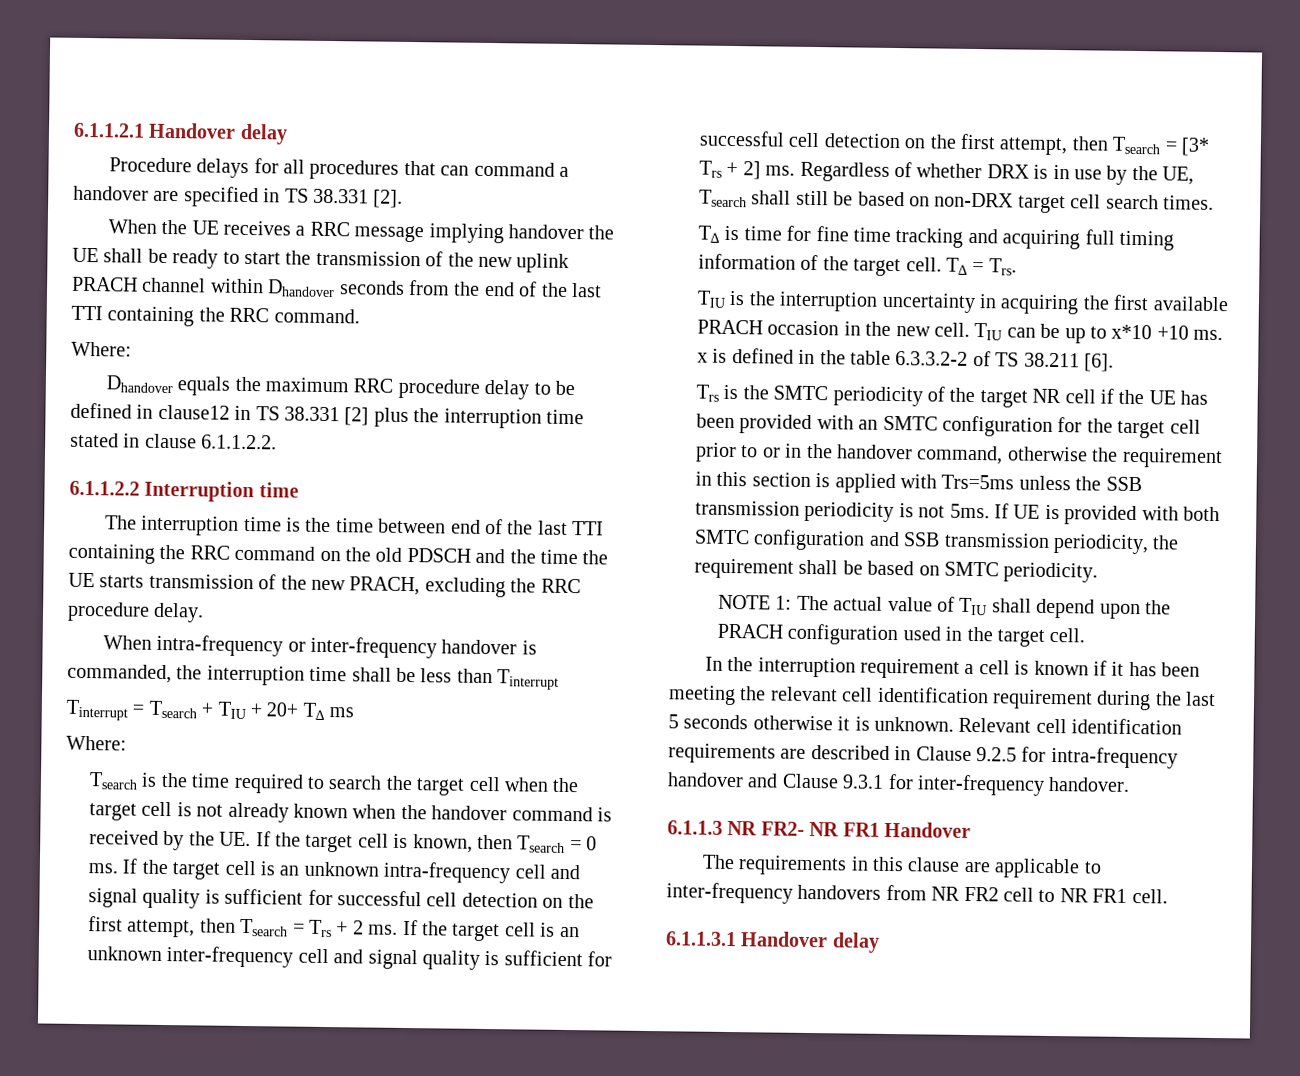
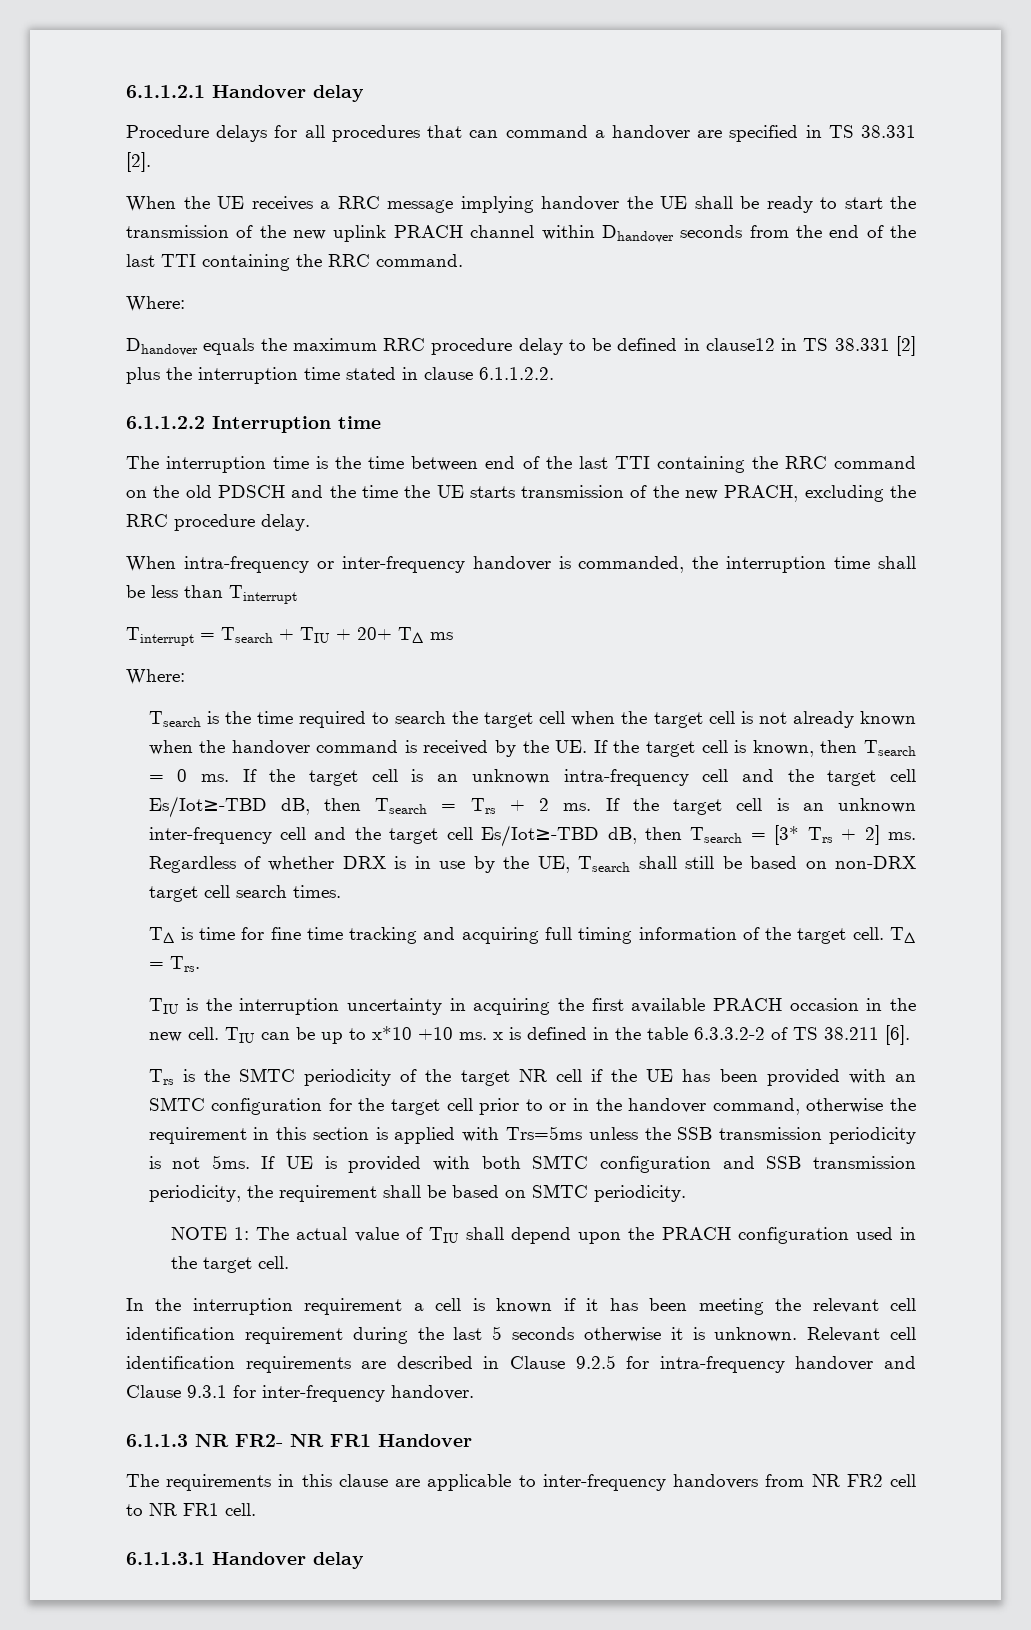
- If the target cell is an unknown intra-frequency cell and signal quality is sufficient for successful cell detection on the first attempt, then Tsearch = Trs + 2 ms.
+ If the target cell is an unknown intra-frequency cell and the target cell Es/Iot≥-TBD dB, then Tsearch = Trs + 2 ms.
- If the target cell is an unknown inter-frequency cell and signal quality is sufficient for successful cell detection on the first attempt, then Tsearch = [3* Trs + 2] ms.
+ If the target cell is an unknown inter-frequency cell and the target cell Es/Iot≥-TBD dB, then Tsearch = [3* Trs + 2] ms.

